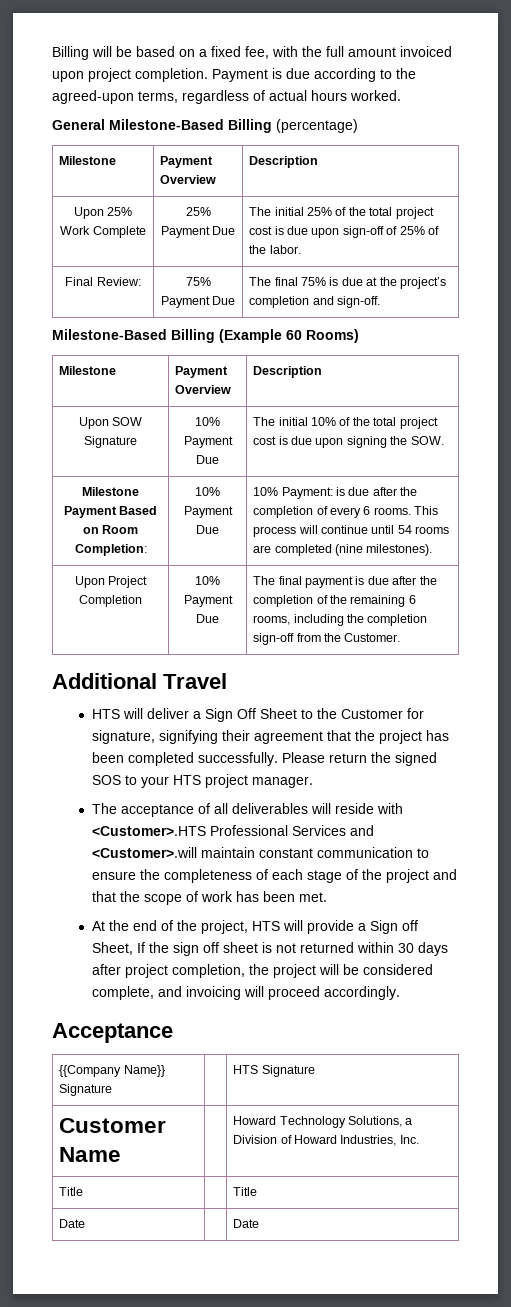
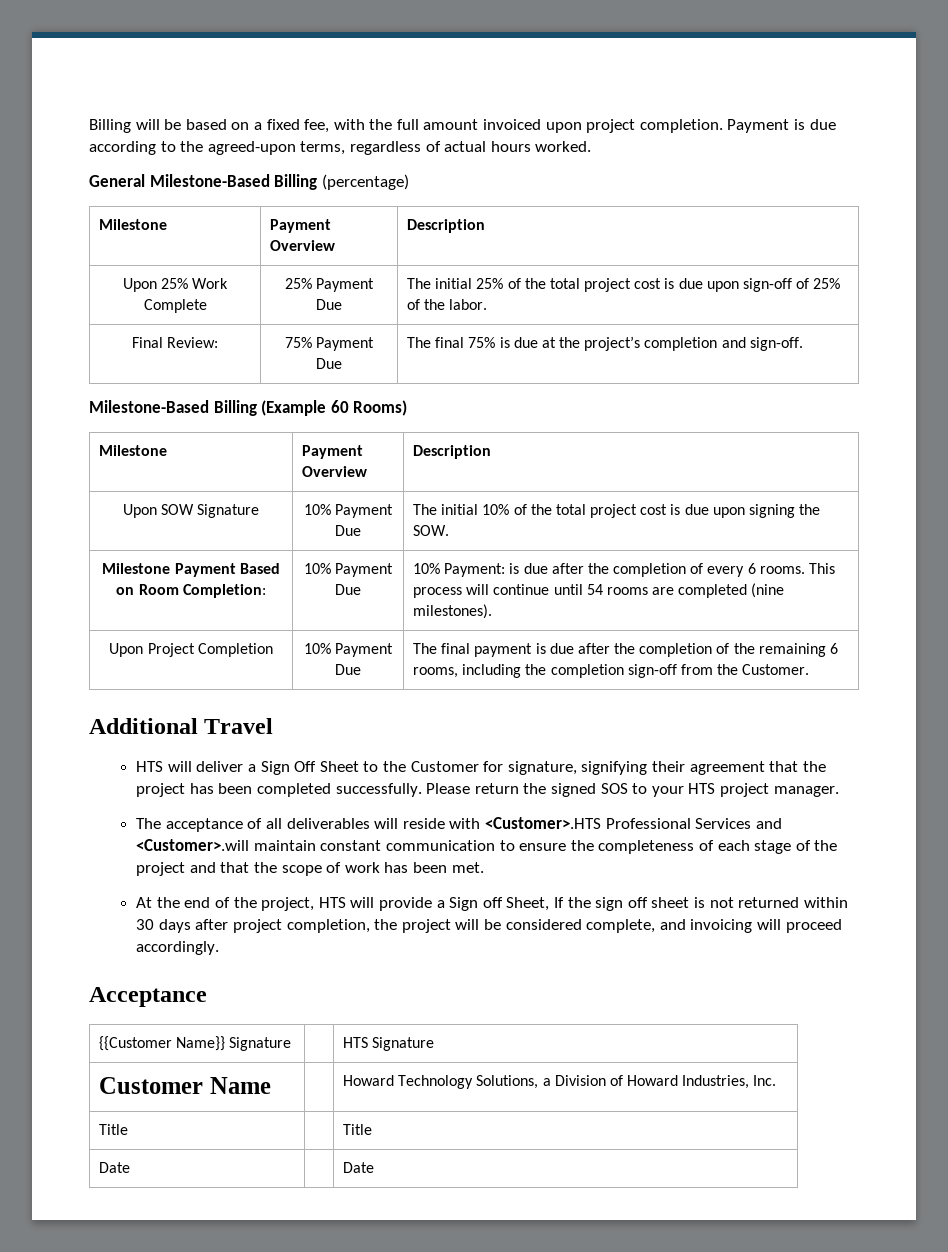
- {{Company Name}} Signature | | HTS Signature
+ {{Customer Name}} Signature | | HTS Signature

